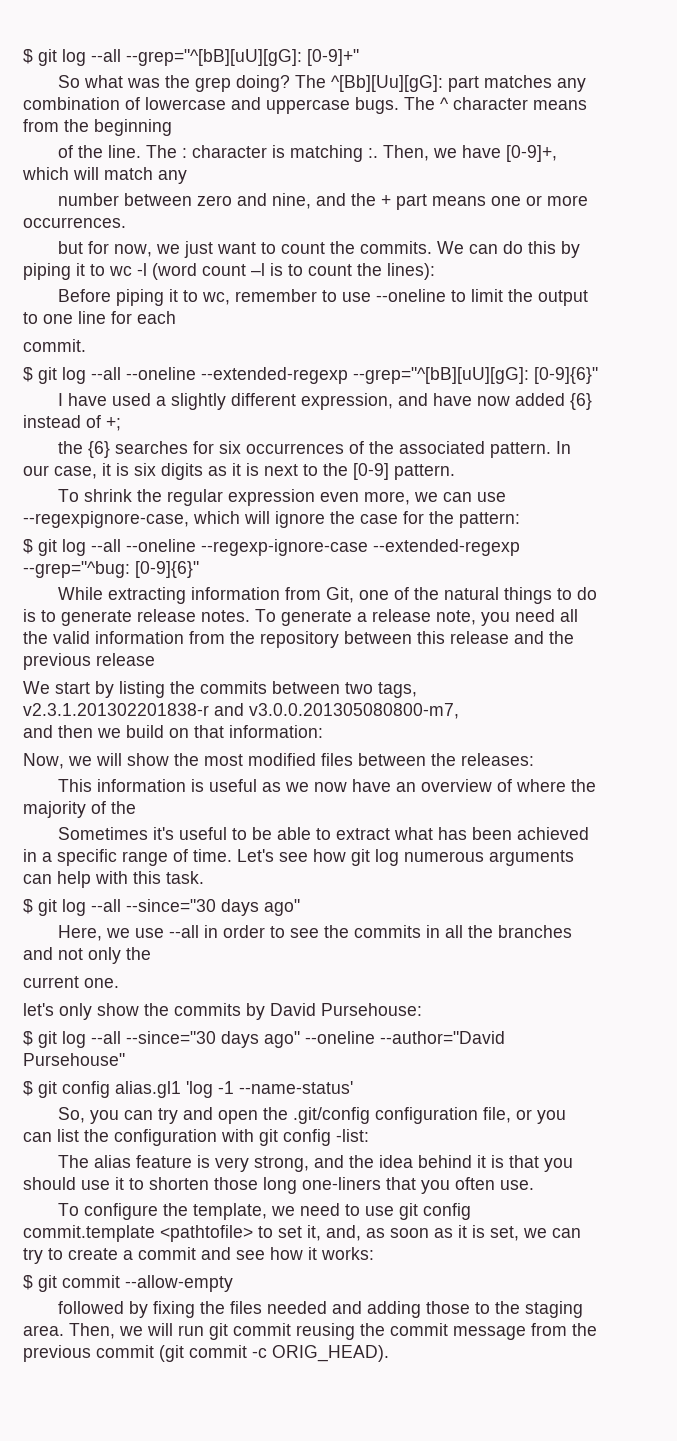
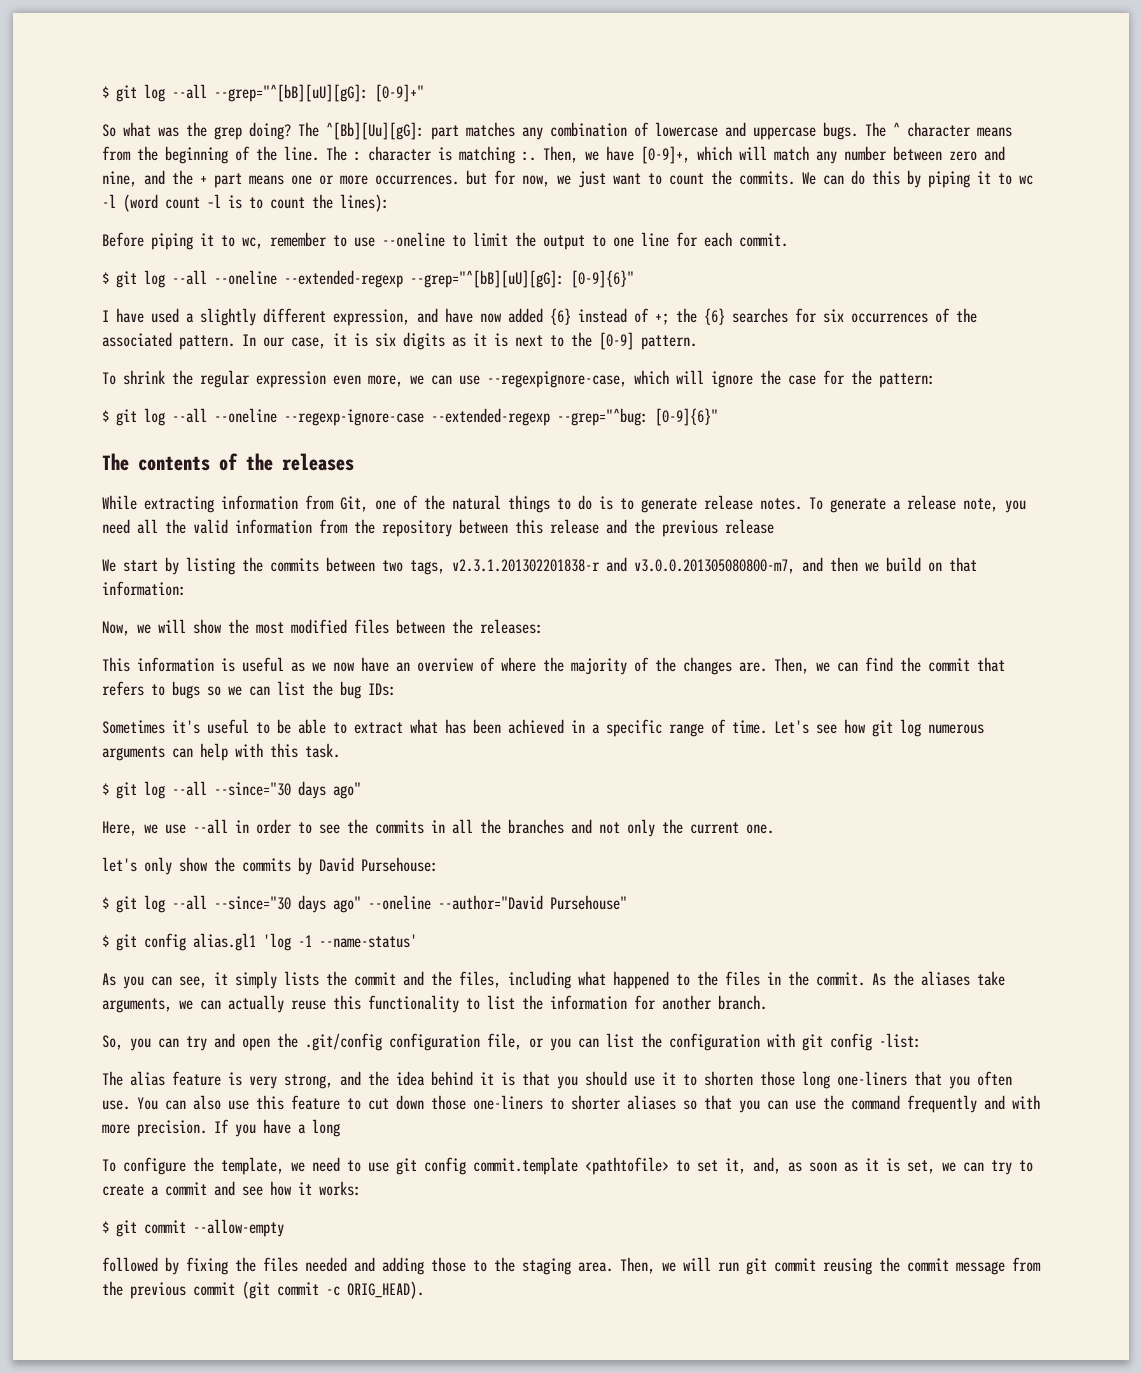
- The ^ character means from the beginning
- of the line.
+ The ^ character means from the beginning of the line.
- Then, we have [0-9]+, which will match any
- number between zero and nine, and the + part means one or more occurrences.
- but for now, we just want to count the commits.
+ Then, we have [0-9]+, which will match any number between zero and nine, and the + part means one or more occurrences. but for now, we just want to count the commits.
- Before piping it to wc, remember to use --oneline to limit the output to one line for each
- commit.
+ Before piping it to wc, remember to use --oneline to limit the output to one line for each commit.
- I have used a slightly different expression, and have now added {6} instead of +;
- the {6} searches for six occurrences of the associated pattern.
+ I have used a slightly different expression, and have now added {6} instead of +; the {6} searches for six occurrences of the associated pattern.
+ The contents of the releases
- We start by listing the commits between two tags, v2.3.1.201302201838-r and v3.0.0.201305080800-m7,
- and then we build on that information:
+ We start by listing the commits between two tags, v2.3.1.201302201838-r and v3.0.0.201305080800-m7, and then we build on that information:
- This information is useful as we now have an overview of where the majority of the
+ This information is useful as we now have an overview of where the majority of the changes are. Then, we can find the commit that refers to bugs so we can list the bug IDs:
- Here, we use --all in order to see the commits in all the branches and not only the
- current one.
+ Here, we use --all in order to see the commits in all the branches and not only the current one.
+ As you can see, it simply lists the commit and the files, including what happened to the files in the commit. As the aliases take arguments, we can actually reuse this functionality to list the information for another branch.
+ You can also use this feature to cut down those one-liners to shorter aliases so that you can use the command frequently and with more precision. If you have a long

